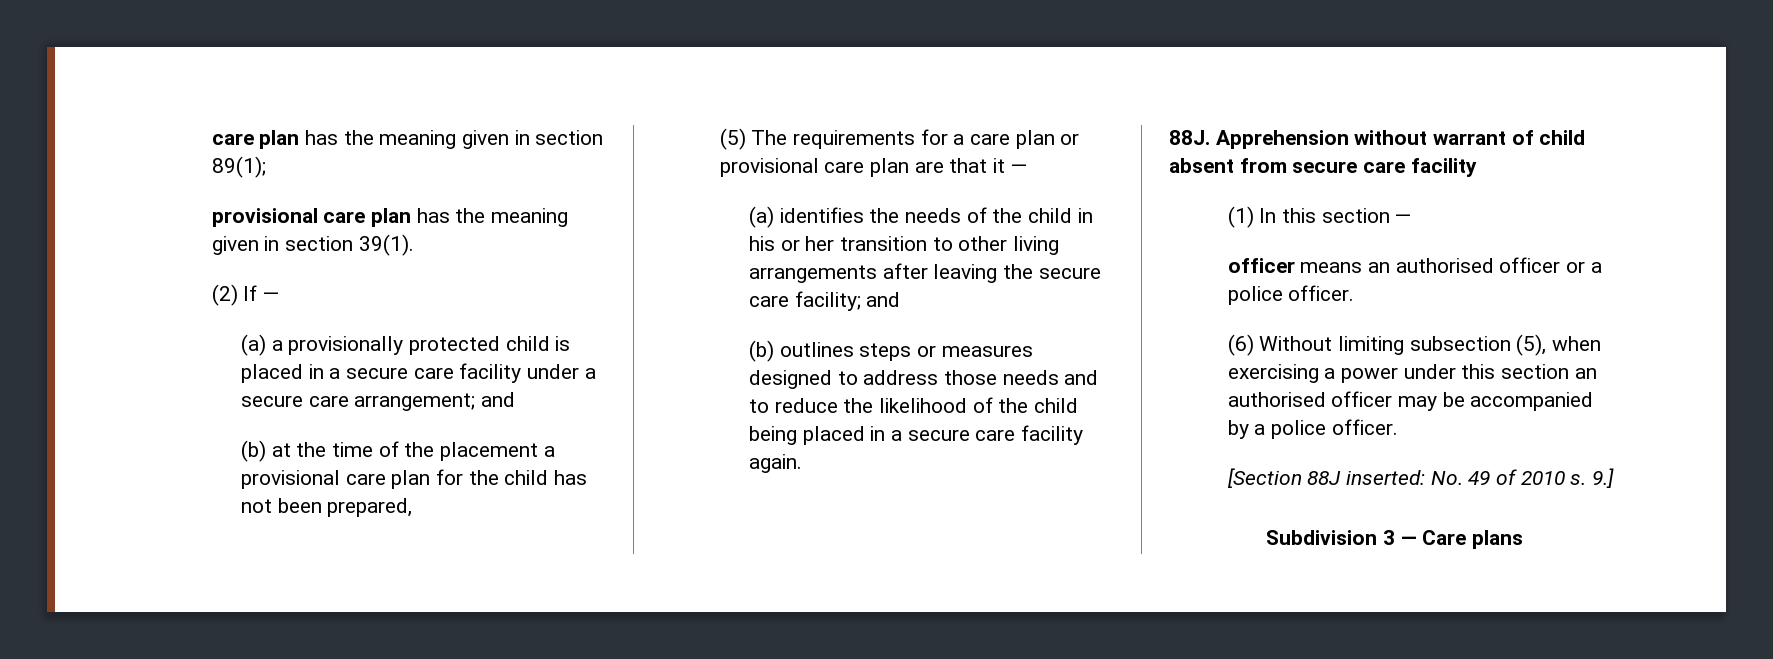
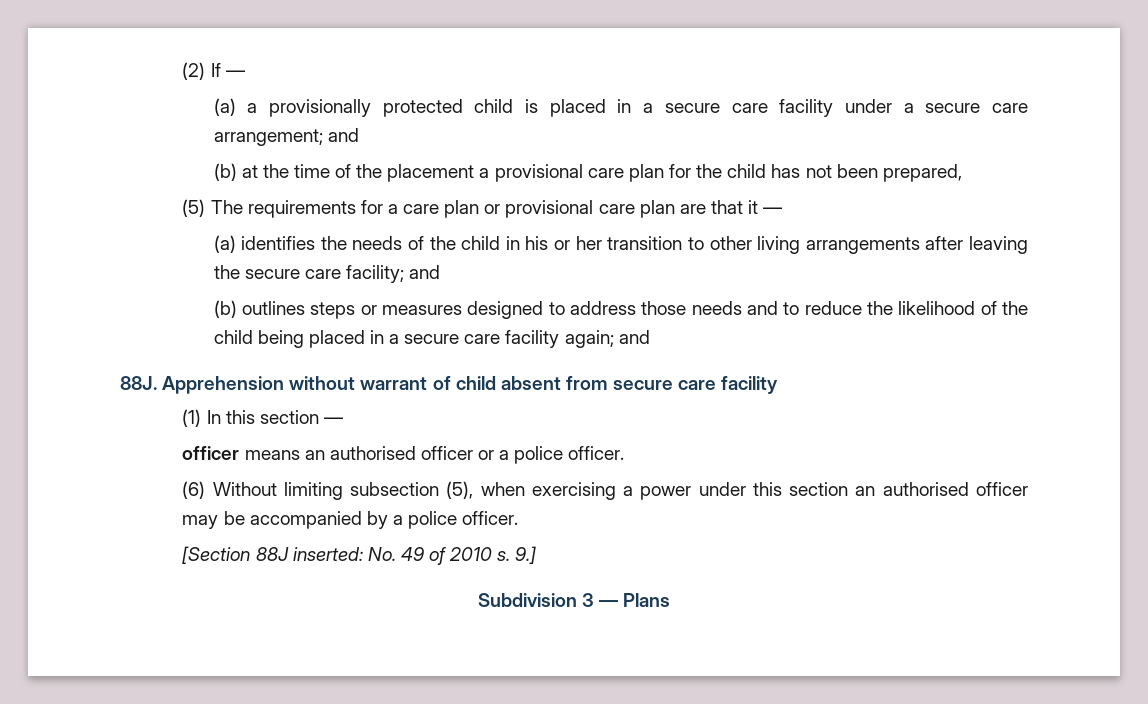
- care plan has the meaning given in section 89(1);
- provisional care plan has the meaning given in section 39(1).
- (b) outlines steps or measures designed to address those needs and to reduce the likelihood of the child being placed in a secure care facility again.
+ (b) outlines steps or measures designed to address those needs and to reduce the likelihood of the child being placed in a secure care facility again; and
- Subdivision 3 — Care plans
+ Subdivision 3 — Plans

